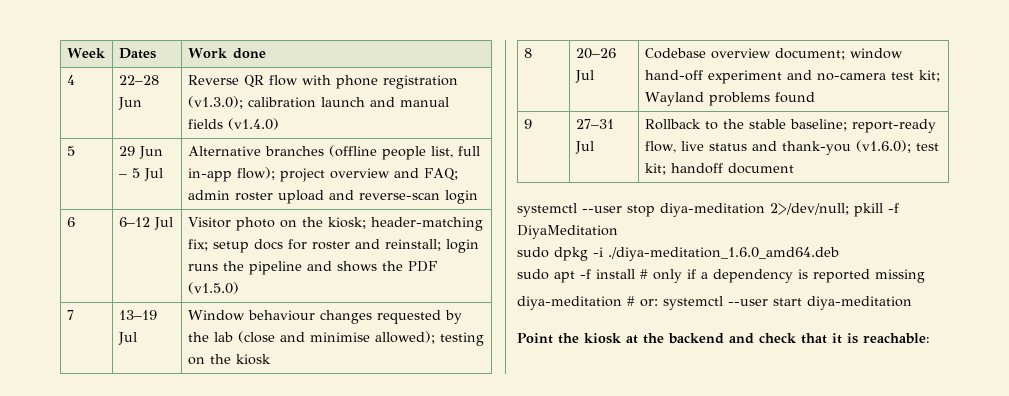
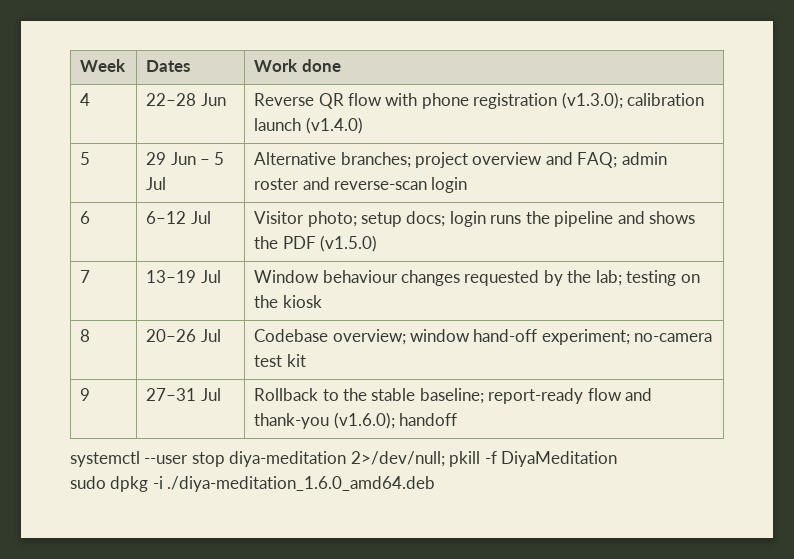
- 4 | 22–28 Jun | Reverse QR flow with phone registration (v1.3.0); calibration launch and manual fields (v1.4.0)
+ 4 | 22–28 Jun | Reverse QR flow with phone registration (v1.3.0); calibration launch (v1.4.0)
- 5 | 29 Jun – 5 Jul | Alternative branches (offline people list, full in-app flow); project overview and FAQ; admin roster upload and reverse-scan login
+ 5 | 29 Jun – 5 Jul | Alternative branches; project overview and FAQ; admin roster and reverse-scan login
- 6 | 6–12 Jul | Visitor photo on the kiosk; header-matching fix; setup docs for roster and reinstall; login runs the pipeline and shows the PDF (v1.5.0)
+ 6 | 6–12 Jul | Visitor photo; setup docs; login runs the pipeline and shows the PDF (v1.5.0)
- 7 | 13–19 Jul | Window behaviour changes requested by the lab (close and minimise allowed); testing on the kiosk
+ 7 | 13–19 Jul | Window behaviour changes requested by the lab; testing on the kiosk
- 8 | 20–26 Jul | Codebase overview document; window hand-off experiment and no-camera test kit; Wayland problems found
+ 8 | 20–26 Jul | Codebase overview; window hand-off experiment; no-camera test kit
- 9 | 27–31 Jul | Rollback to the stable baseline; report-ready flow, live status and thank-you (v1.6.0); test kit; handoff document
+ 9 | 27–31 Jul | Rollback to the stable baseline; report-ready flow and thank-you (v1.6.0); handoff
- sudo apt -f install # only if a dependency is reported missing
- diya-meditation # or: systemctl --user start diya-meditation
- Point the kiosk at the backend and check that it is reachable:

